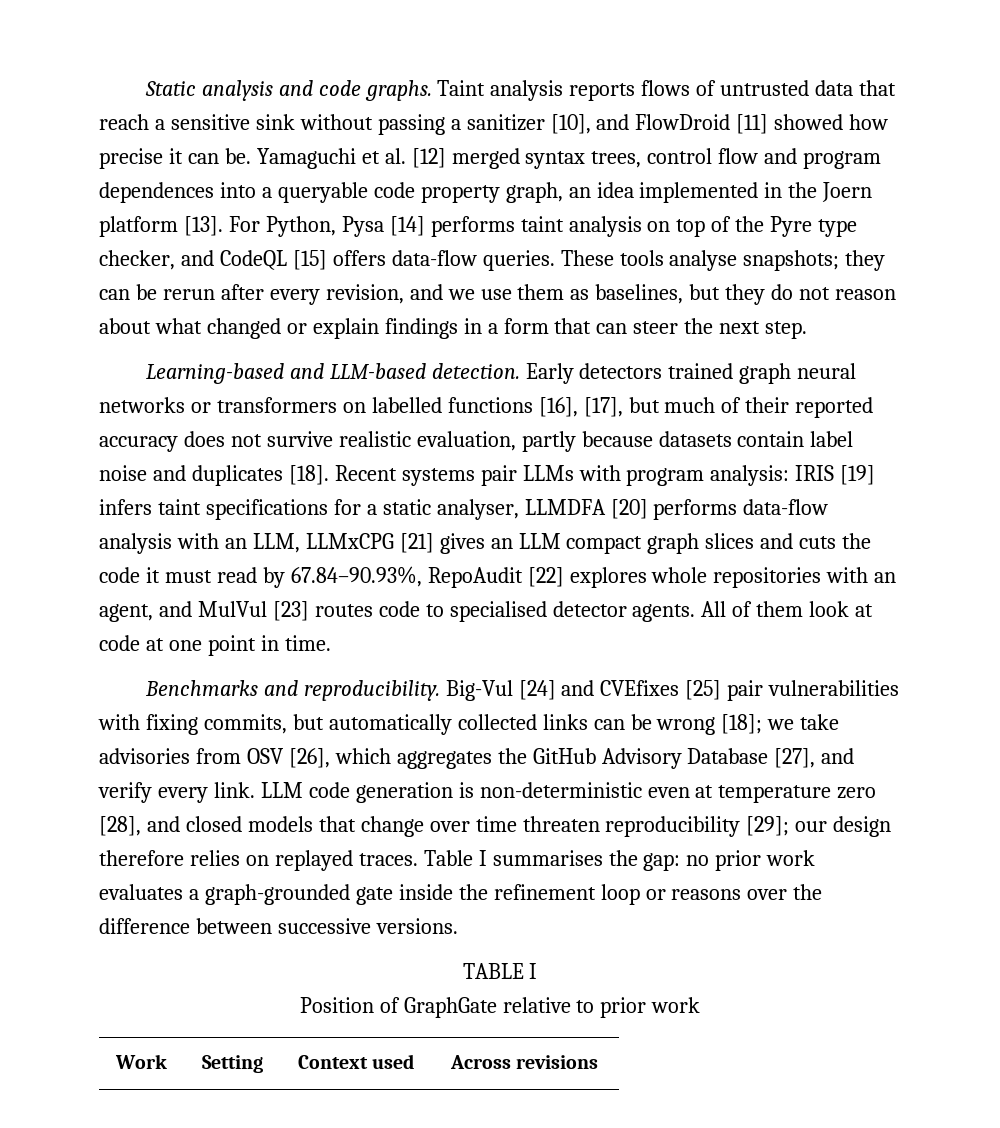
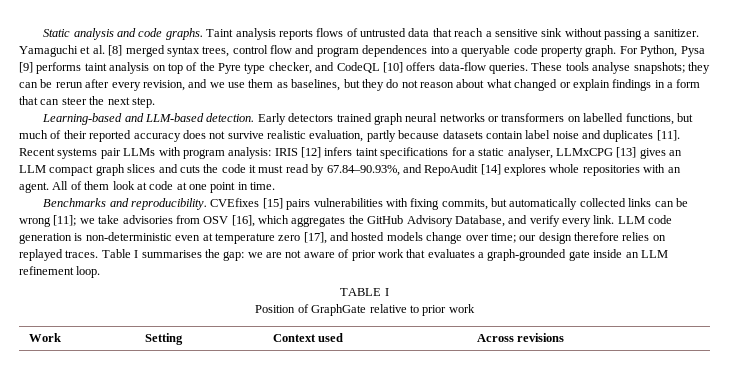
- Taint analysis reports flows of untrusted data that reach a sensitive sink without passing a sanitizer [10], and FlowDroid [11] showed how precise it can be.
+ Taint analysis reports flows of untrusted data that reach a sensitive sink without passing a sanitizer.
- Yamaguchi et al. [12] merged syntax trees, control flow and program dependences into a queryable code property graph, an idea implemented in the Joern platform [13].
+ Yamaguchi et al. [8] merged syntax trees, control flow and program dependences into a queryable code property graph.
- For Python, Pysa [14] performs taint analysis on top of the Pyre type checker, and CodeQL [15] offers data-flow queries.
+ For Python, Pysa [9] performs taint analysis on top of the Pyre type checker, and CodeQL [10] offers data-flow queries.
- Early detectors trained graph neural networks or transformers on labelled functions [16], [17], but much of their reported accuracy does not survive realistic evaluation, partly because datasets contain label noise and duplicates [18].
+ Early detectors trained graph neural networks or transformers on labelled functions, but much of their reported accuracy does not survive realistic evaluation, partly because datasets contain label noise and duplicates [11].
- Recent systems pair LLMs with program analysis: IRIS [19] infers taint specifications for a static analyser, LLMDFA [20] performs data-flow analysis with an LLM, LLMxCPG [21] gives an LLM compact graph slices and cuts the code it must read by 67.84–90.93%, RepoAudit [22] explores whole repositories with an agent, and MulVul [23] routes code to specialised detector agents.
+ Recent systems pair LLMs with program analysis: IRIS [12] infers taint specifications for a static analyser, LLMxCPG [13] gives an LLM compact graph slices and cuts the code it must read by 67.84–90.93%, and RepoAudit [14] explores whole repositories with an agent.
- Big-Vul [24] and CVEfixes [25] pair vulnerabilities with fixing commits, but automatically collected links can be wrong [18]; we take advisories from OSV [26], which aggregates the GitHub Advisory Database [27], and verify every link.
+ CVEfixes [15] pairs vulnerabilities with fixing commits, but automatically collected links can be wrong [11]; we take advisories from OSV [16], which aggregates the GitHub Advisory Database, and verify every link.
- LLM code generation is non-deterministic even at temperature zero [28], and closed models that change over time threaten reproducibility [29]; our design therefore relies on replayed traces.
+ LLM code generation is non-deterministic even at temperature zero [17], and hosted models change over time; our design therefore relies on replayed traces.
- Table I summarises the gap: no prior work evaluates a graph-grounded gate inside the refinement loop or reasons over the difference between successive versions.
+ Table I summarises the gap: we are not aware of prior work that evaluates a graph-grounded gate inside an LLM refinement loop.

